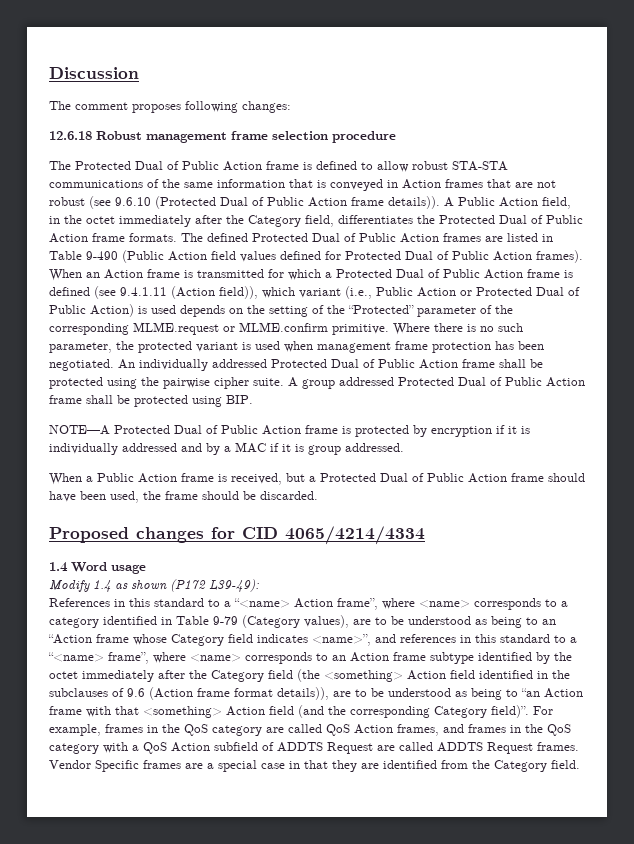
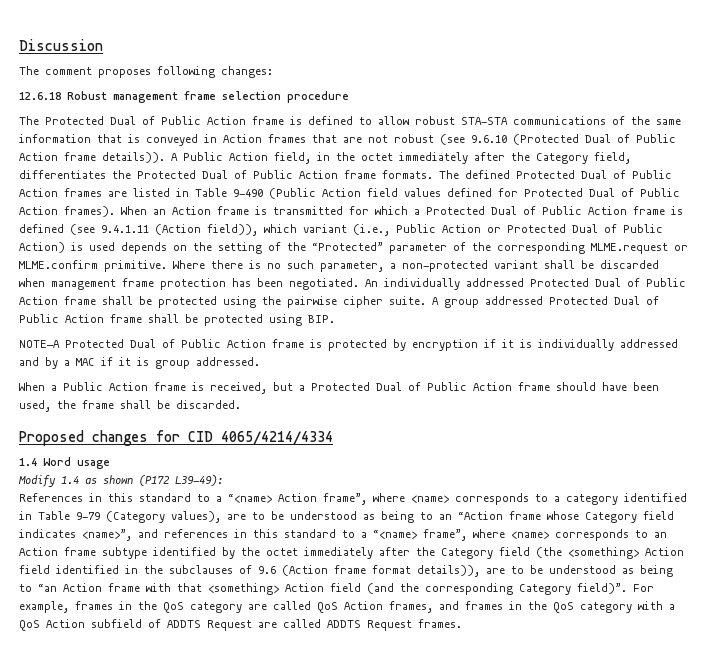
- Where there is no such parameter, the protected variant is used when management frame protection has been negotiated.
+ Where there is no such parameter, a non-protected variant shall be discarded when management frame protection has been negotiated.
- When a Public Action frame is received, but a Protected Dual of Public Action frame should have been used, the frame should be discarded.
+ When a Public Action frame is received, but a Protected Dual of Public Action frame should have been used, the frame shall be discarded.
- Vendor Specific frames are a special case in that they are identified from the Category field.

